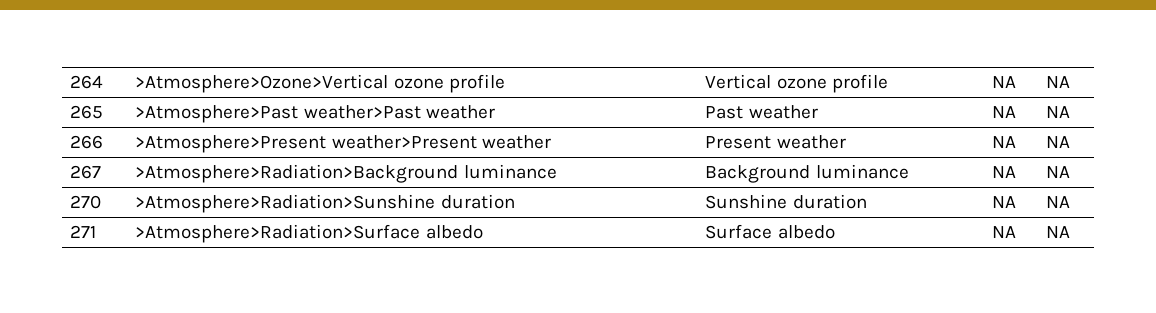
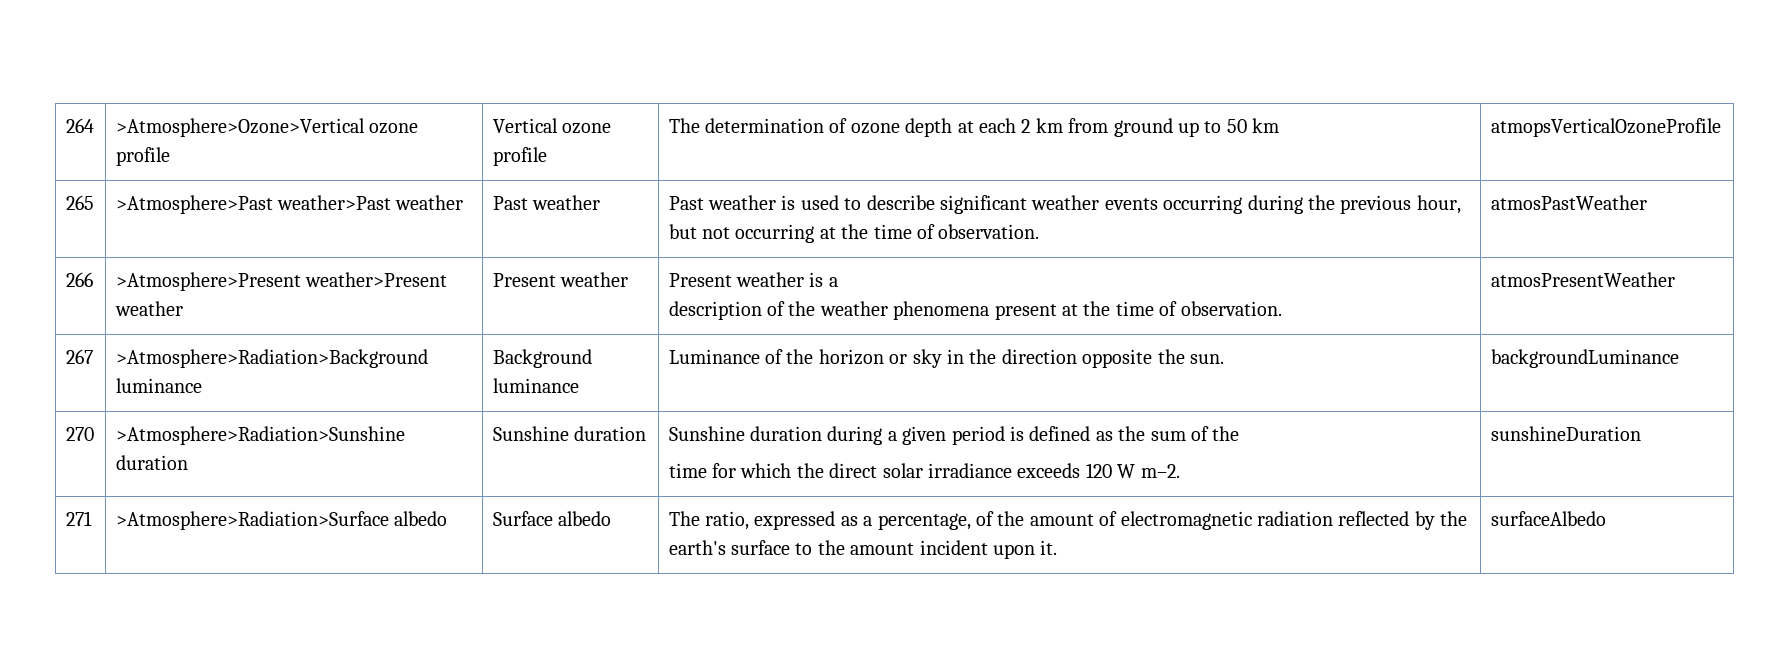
- 264 | >Atmosphere>Ozone>Vertical ozone profile | Vertical ozone profile | NA | NA
+ 264 | >Atmosphere>Ozone>Vertical ozone profile | Vertical ozone profile | The determination of ozone depth at each 2 km from ground up to 50 km | atmopsVerticalOzoneProfile
- 265 | >Atmosphere>Past weather>Past weather | Past weather | NA | NA
+ 265 | >Atmosphere>Past weather>Past weather | Past weather | Past weather is used to describe significant weather events occurring during the previous hour, but not occurring at the time of observation. | atmosPastWeather
- 266 | >Atmosphere>Present weather>Present weather | Present weather | NA | NA
+ 266 | >Atmosphere>Present weather>Present weather | Present weather | Present weather is a
+ description of the weather phenomena present at the time of observation. | atmosPresentWeather
- 267 | >Atmosphere>Radiation>Background luminance | Background luminance | NA | NA
+ 267 | >Atmosphere>Radiation>Background luminance | Background luminance | Luminance of the horizon or sky in the direction opposite the sun. | backgroundLuminance
- 270 | >Atmosphere>Radiation>Sunshine duration | Sunshine duration | NA | NA
+ 270 | >Atmosphere>Radiation>Sunshine duration | Sunshine duration | Sunshine duration during a given period is defined as the sum of the
+ time for which the direct solar irradiance exceeds 120 W m–2. | sunshineDuration
- 271 | >Atmosphere>Radiation>Surface albedo | Surface albedo | NA | NA
+ 271 | >Atmosphere>Radiation>Surface albedo | Surface albedo | The ratio, expressed as a percentage, of the amount of electromagnetic radiation reflected by the earth's surface to the amount incident upon it. | surfaceAlbedo

